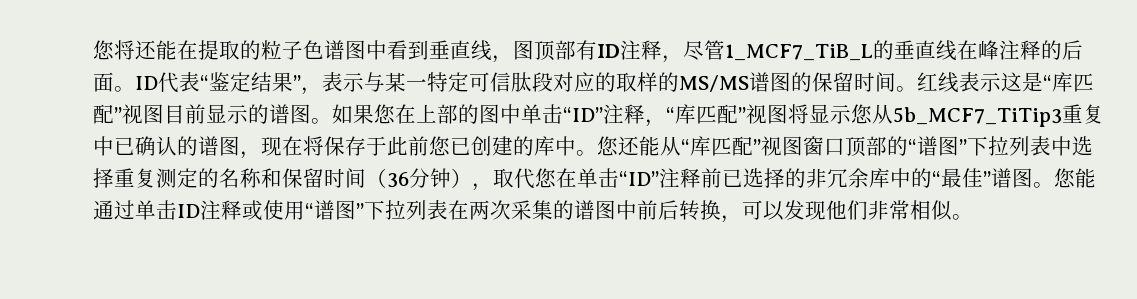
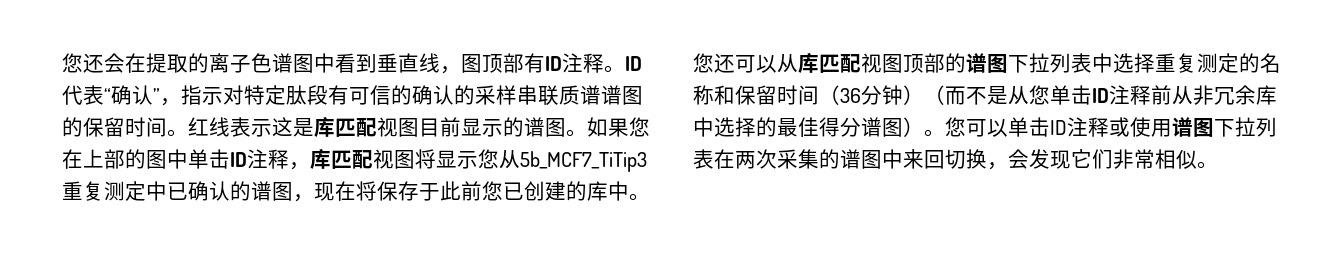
- 您将还能在提取的粒子色谱图中看到垂直线，图顶部有ID注释，尽管1_MCF7_TiB_L的垂直线在峰注释的后面。ID代表“鉴定结果”，表示与某一特定可信肽段对应的取样的MS/MS谱图的保留时间。
+ 您还会在提取的离子色谱图中看到垂直线，图顶部有ID注释。ID代表“确认”，指示对特定肽段有可信的确认的采样串联质谱谱图的保留时间。
- 红线表示这是“库匹配”视图目前显示的谱图。
+ 红线表示这是库匹配视图目前显示的谱图。
- 如果您在上部的图中单击“ID”注释，“库匹配”视图将显示您从5b_MCF7_TiTip3重复中已确认的谱图，现在将保存于此前您已创建的库中。
+ 如果您在上部的图中单击ID注释，库匹配视图将显示您从5b_MCF7_TiTip3重复测定中已确认的谱图，现在将保存于此前您已创建的库中。
- 您还能从“库匹配”视图窗口顶部的“谱图”下拉列表中选择重复测定的名称和保留时间（36分钟），取代您在单击“ID”注释前已选择的非冗余库中的“最佳”谱图。您能通过单击ID注释或使用“谱图”下拉列表在两次采集的谱图中前后转换，可以发现他们非常相似。
+ 您还可以从库匹配视图顶部的谱图下拉列表中选择重复测定的名称和保留时间（36分钟）（而不是从您单击ID注释前从非冗余库中选择的最佳得分谱图）。您可以单击ID注释或使用谱图下拉列表在两次采集的谱图中来回切换，会发现它们非常相似。

